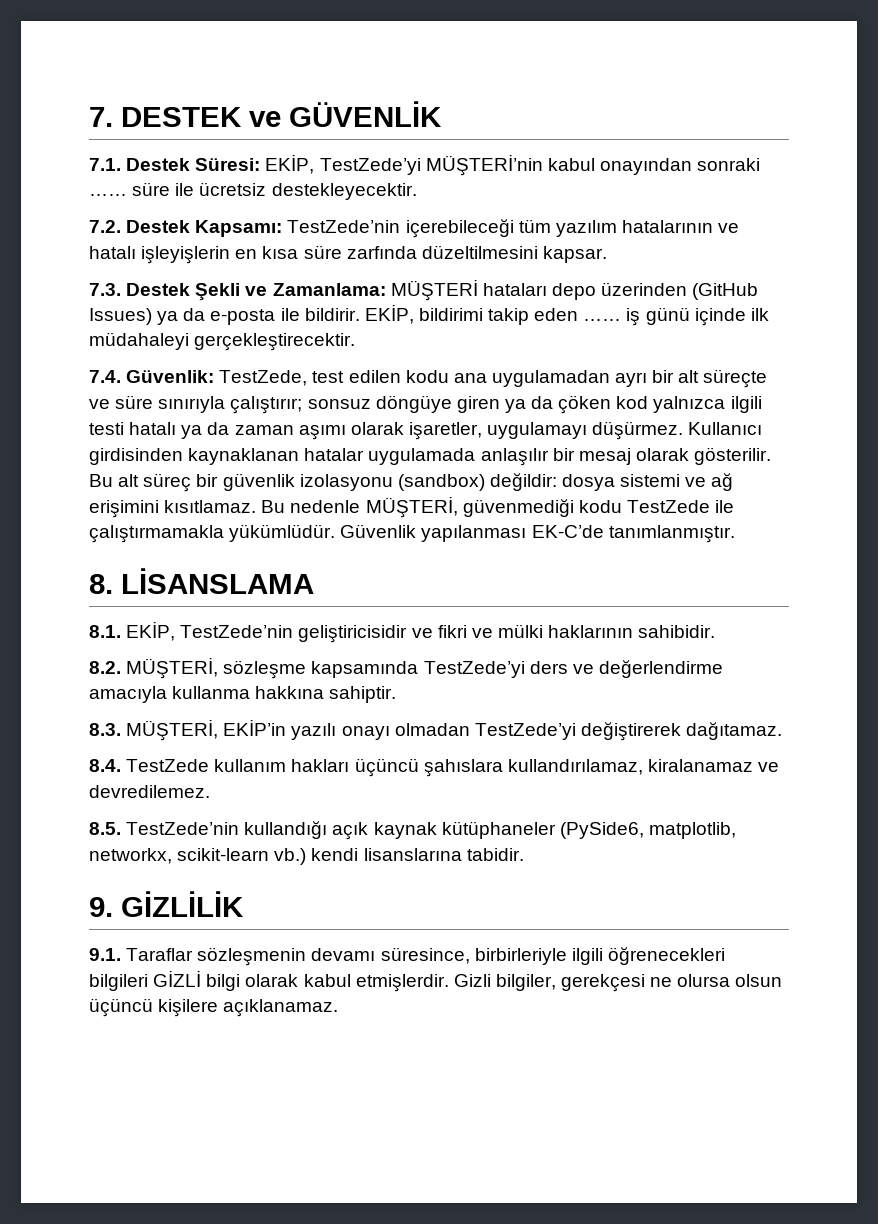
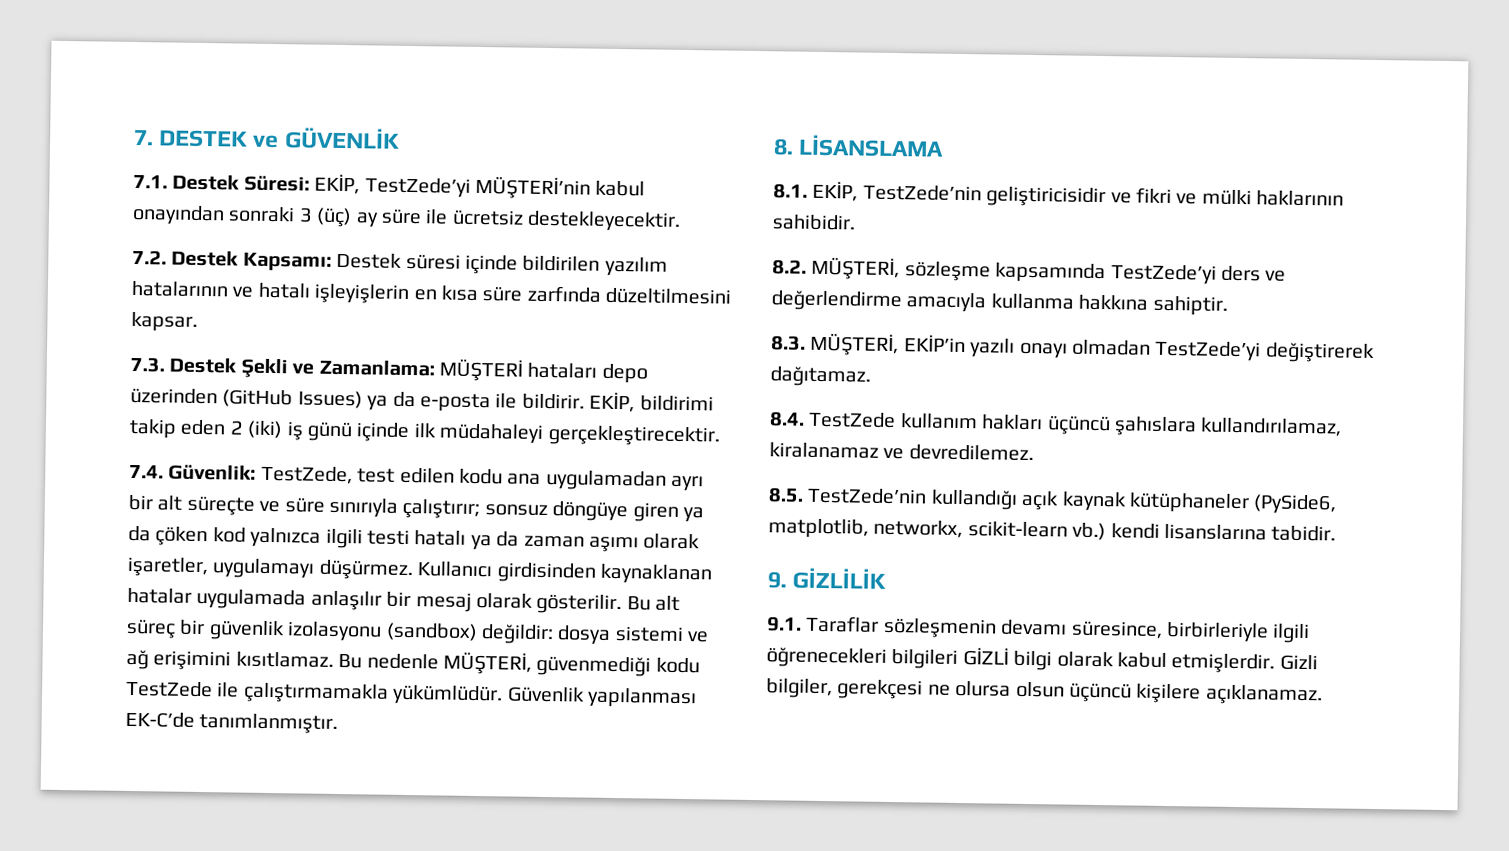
- 7.1. Destek Süresi: EKİP, TestZede’yi MÜŞTERİ’nin kabul onayından sonraki …… süre ile ücretsiz destekleyecektir.
+ 7.1. Destek Süresi: EKİP, TestZede’yi MÜŞTERİ’nin kabul onayından sonraki 3 (üç) ay süre ile ücretsiz destekleyecektir.
- 7.2. Destek Kapsamı: TestZede’nin içerebileceği tüm yazılım hatalarının ve hatalı işleyişlerin en kısa süre zarfında düzeltilmesini kapsar.
+ 7.2. Destek Kapsamı: Destek süresi içinde bildirilen yazılım hatalarının ve hatalı işleyişlerin en kısa süre zarfında düzeltilmesini kapsar.
- EKİP, bildirimi takip eden …… iş günü içinde ilk müdahaleyi gerçekleştirecektir.
+ EKİP, bildirimi takip eden 2 (iki) iş günü içinde ilk müdahaleyi gerçekleştirecektir.

